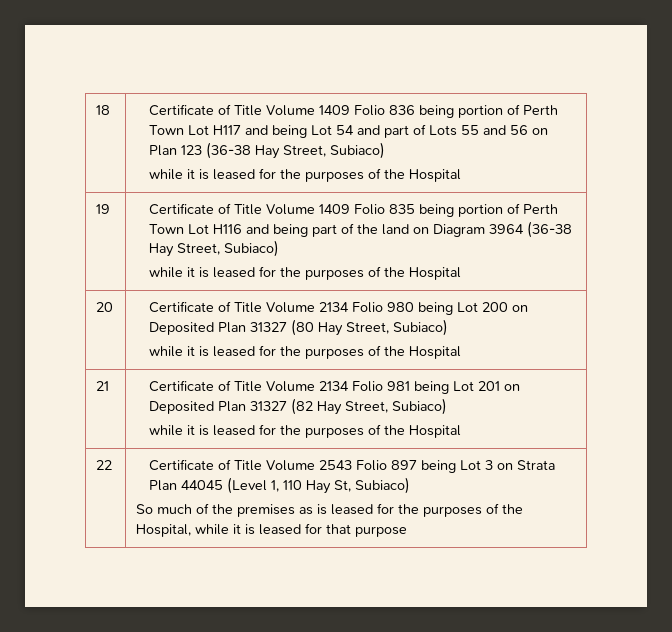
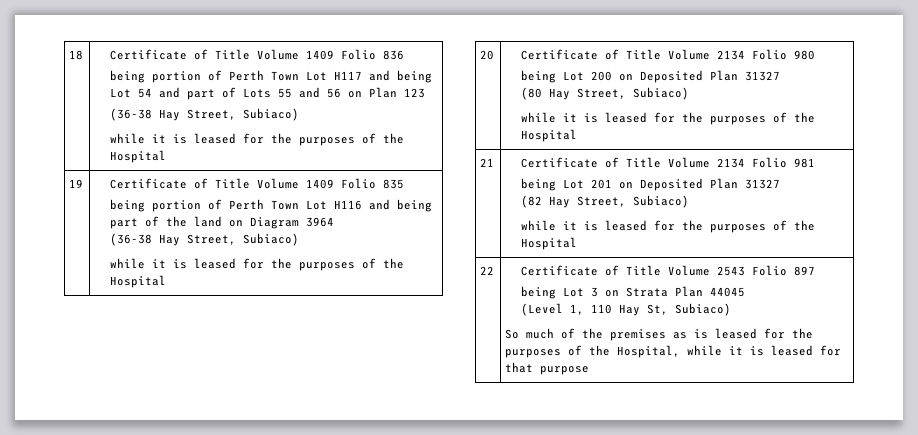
- Certificate of Title Volume 1409 Folio 836 being portion of Perth Town Lot H117 and being Lot 54 and part of Lots 55 and 56 on Plan 123 (36-38 Hay Street, Subiaco)
+ Certificate of Title Volume 1409 Folio 836
+ being portion of Perth Town Lot H117 and being Lot 54 and part of Lots 55 and 56 on Plan 123
+ (36-38 Hay Street, Subiaco)
- 19 | Certificate of Title Volume 1409 Folio 835 being portion of Perth Town Lot H116 and being part of the land on Diagram 3964 (36-38 Hay Street, Subiaco)
+ 19 | Certificate of Title Volume 1409 Folio 835
+ being portion of Perth Town Lot H116 and being part of the land on Diagram 3964
+ (36-38 Hay Street, Subiaco)
- 20 | Certificate of Title Volume 2134 Folio 980 being Lot 200 on Deposited Plan 31327 (80 Hay Street, Subiaco)
+ 20 | Certificate of Title Volume 2134 Folio 980
+ being Lot 200 on Deposited Plan 31327
+ (80 Hay Street, Subiaco)
- 21 | Certificate of Title Volume 2134 Folio 981 being Lot 201 on Deposited Plan 31327 (82 Hay Street, Subiaco)
+ 21 | Certificate of Title Volume 2134 Folio 981
+ being Lot 201 on Deposited Plan 31327
+ (82 Hay Street, Subiaco)
- Certificate of Title Volume 2543 Folio 897 being Lot 3 on Strata Plan 44045 (Level 1, 110 Hay St, Subiaco)
+ Certificate of Title Volume 2543 Folio 897
+ being Lot 3 on Strata Plan 44045
+ (Level 1, 110 Hay St, Subiaco)

